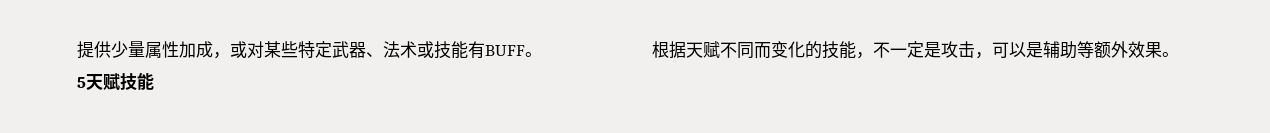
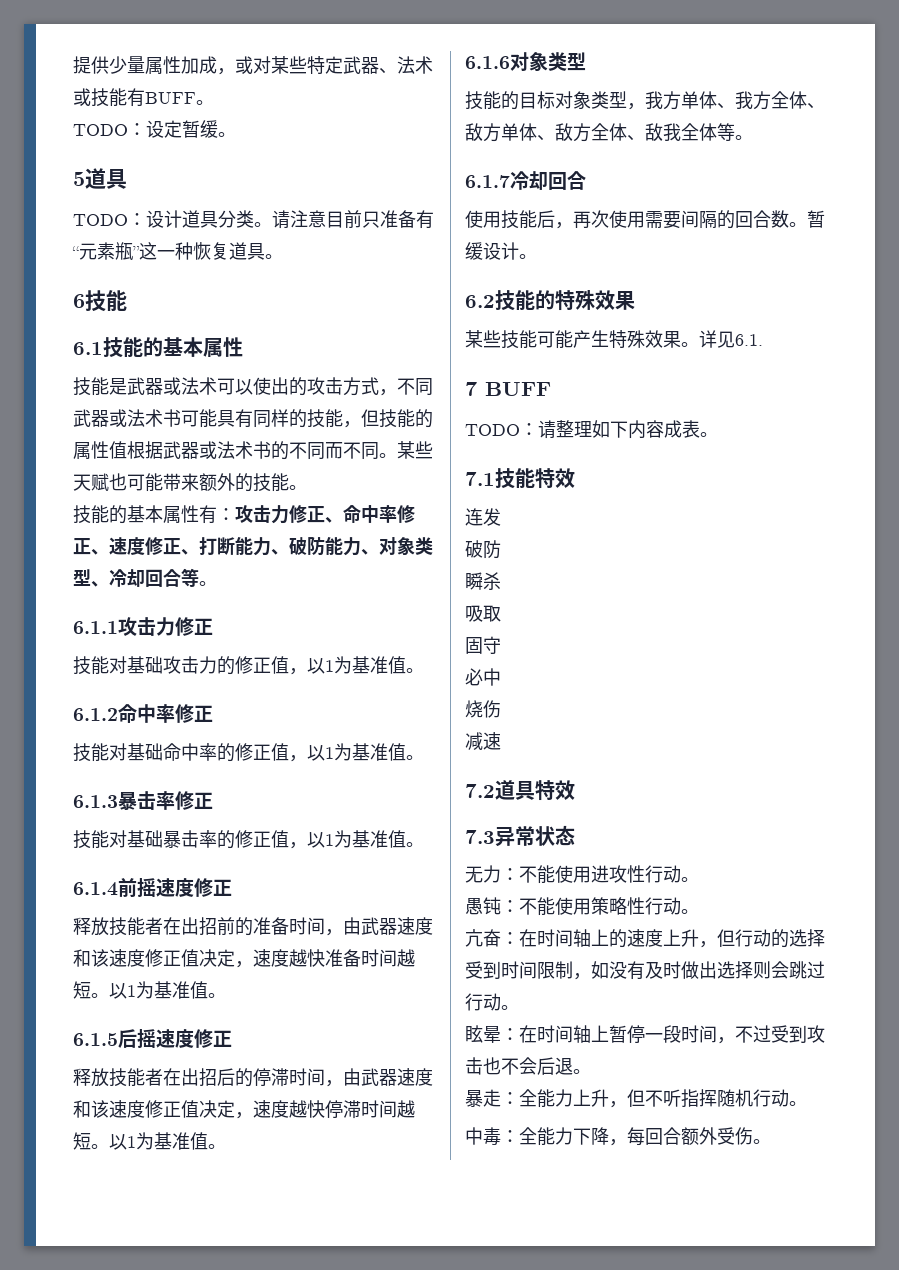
- 5天赋技能
- 根据天赋不同而变化的技能，不一定是攻击，可以是辅助等额外效果。
+ TODO：设定暂缓。
+ 5道具
+ TODO：设计道具分类。请注意目前只准备有“元素瓶”这一种恢复道具。
+ 6技能
+ 6.1技能的基本属性
+ 技能是武器或法术可以使出的攻击方式，不同武器或法术书可能具有同样的技能，但技能的属性值根据武器或法术书的不同而不同。某些天赋也可能带来额外的技能。
+ 技能的基本属性有：攻击力修正、命中率修正、速度修正、打断能力、破防能力、对象类型、冷却回合等。
+ 6.1.1攻击力修正
+ 技能对基础攻击力的修正值，以1为基准值。
+ 6.1.2命中率修正
+ 技能对基础命中率的修正值，以1为基准值。
+ 6.1.3暴击率修正
+ 技能对基础暴击率的修正值，以1为基准值。
+ 6.1.4前摇速度修正
+ 释放技能者在出招前的准备时间，由武器速度和该速度修正值决定，速度越快准备时间越短。以1为基准值。
+ 6.1.5后摇速度修正
+ 释放技能者在出招后的停滞时间，由武器速度和该速度修正值决定，速度越快停滞时间越短。以1为基准值。
+ 6.1.6对象类型
+ 技能的目标对象类型，我方单体、我方全体、敌方单体、敌方全体、敌我全体等。
+ 6.1.7冷却回合
+ 使用技能后，再次使用需要间隔的回合数。暂缓设计。
+ 6.2技能的特殊效果
+ 某些技能可能产生特殊效果。详见6.1.
+ 7 BUFF
+ TODO：请整理如下内容成表。
+ 7.1技能特效
+ 连发
+ 破防
+ 瞬杀
+ 吸取
+ 固守
+ 必中
+ 烧伤
+ 减速
+ 7.2道具特效
+ 7.3异常状态
+ 无力：不能使用进攻性行动。
+ 愚钝：不能使用策略性行动。
+ 亢奋：在时间轴上的速度上升，但行动的选择受到时间限制，如没有及时做出选择则会跳过行动。
+ 眩晕：在时间轴上暂停一段时间，不过受到攻击也不会后退。
+ 暴走：全能力上升，但不听指挥随机行动。
+ 中毒：全能力下降，每回合额外受伤。

